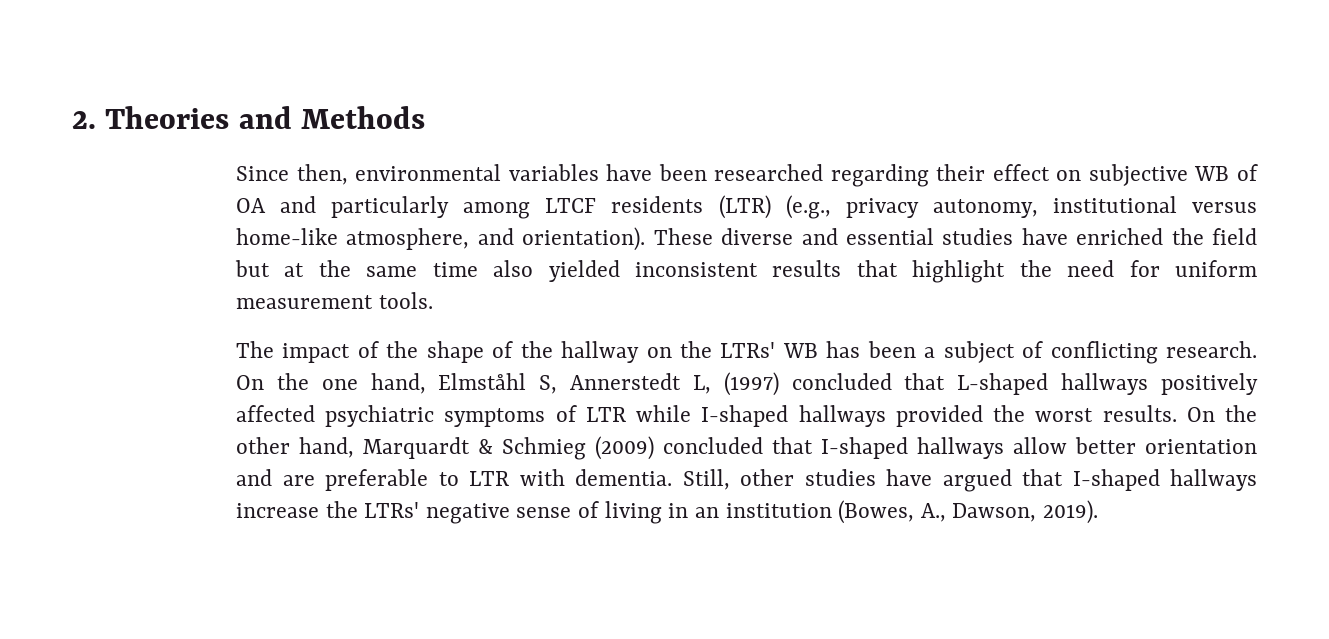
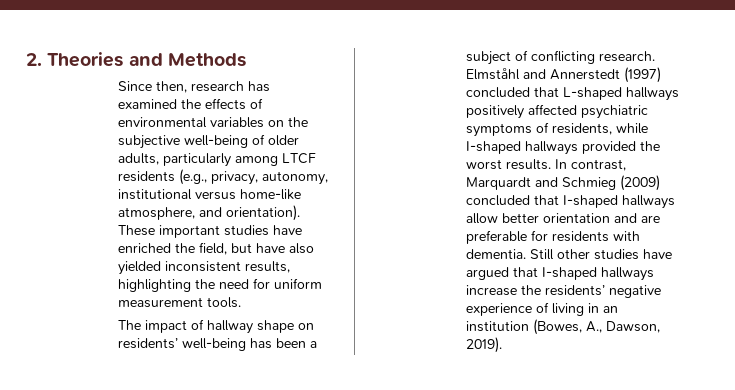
- Since then, environmental variables have been researched regarding their effect on subjective WB of OA and particularly among LTCF residents (LTR) (e.g., privacy autonomy, institutional versus home-like atmosphere, and orientation).
+ Since then, research has examined the effects of environmental variables on the subjective well-being of older adults, particularly among LTCF residents (e.g., privacy, autonomy, institutional versus home-like atmosphere, and orientation).
- These diverse and essential studies have enriched the field but at the same time also yielded inconsistent results that highlight the need for uniform measurement tools.
+ These important studies have enriched the field, but have also yielded inconsistent results, highlighting the need for uniform measurement tools.
- The impact of the shape of the hallway on the LTRs' WB has been a subject of conflicting research.
+ The impact of hallway shape on residents’ well-being has been a subject of conflicting research.
- On the one hand, Elmståhl S, Annerstedt L, (1997) concluded that L-shaped hallways positively affected psychiatric symptoms of LTR while I-shaped hallways provided the worst results.
+ Elmståhl and Annerstedt (1997) concluded that L-shaped hallways positively affected psychiatric symptoms of residents, while I-shaped hallways provided the worst results.
- On the other hand, Marquardt & Schmieg (2009) concluded that I-shaped hallways allow better orientation and are preferable to LTR with dementia.
+ In contrast, Marquardt and Schmieg (2009) concluded that I-shaped hallways allow better orientation and are preferable for residents with dementia.
- Still, other studies have argued that I-shaped hallways increase the LTRs' negative sense of living in an institution (Bowes, A., Dawson, 2019).
+ Still other studies have argued that I-shaped hallways increase the residents’ negative experience of living in an institution (Bowes, A., Dawson, 2019).

